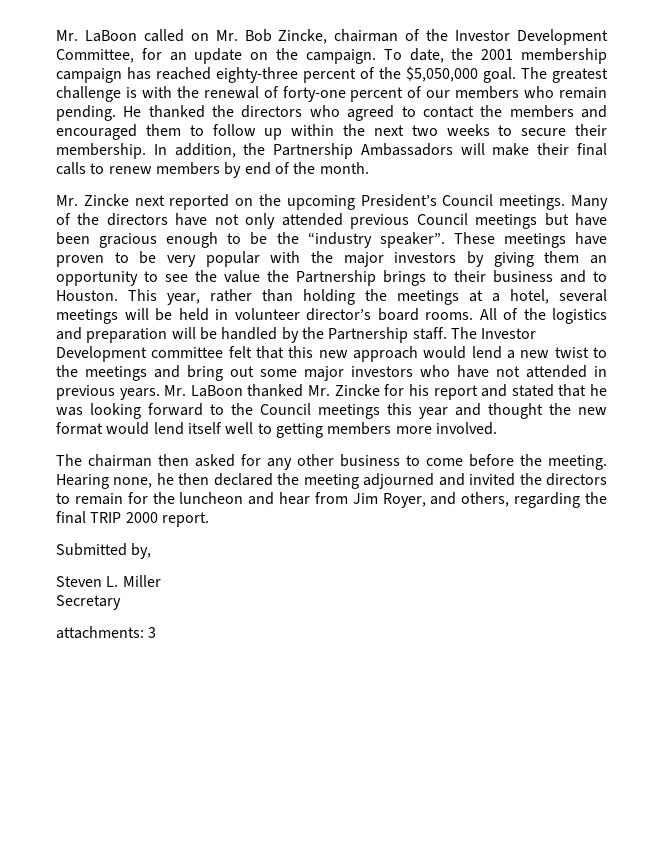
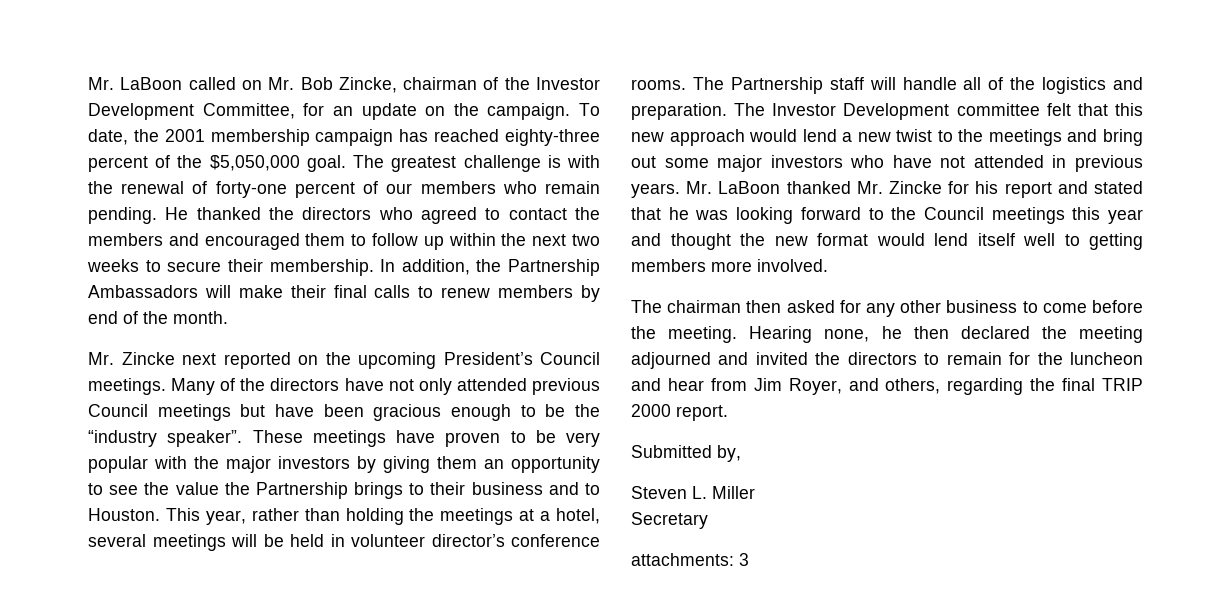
- This year, rather than holding the meetings at a hotel, several meetings will be held in volunteer director’s board rooms. All of the logistics and preparation will be handled by the Partnership staff.
+ This year, rather than holding the meetings at a hotel, several meetings will be held in volunteer director’s conference rooms. The Partnership staff will handle all of the logistics and preparation.

